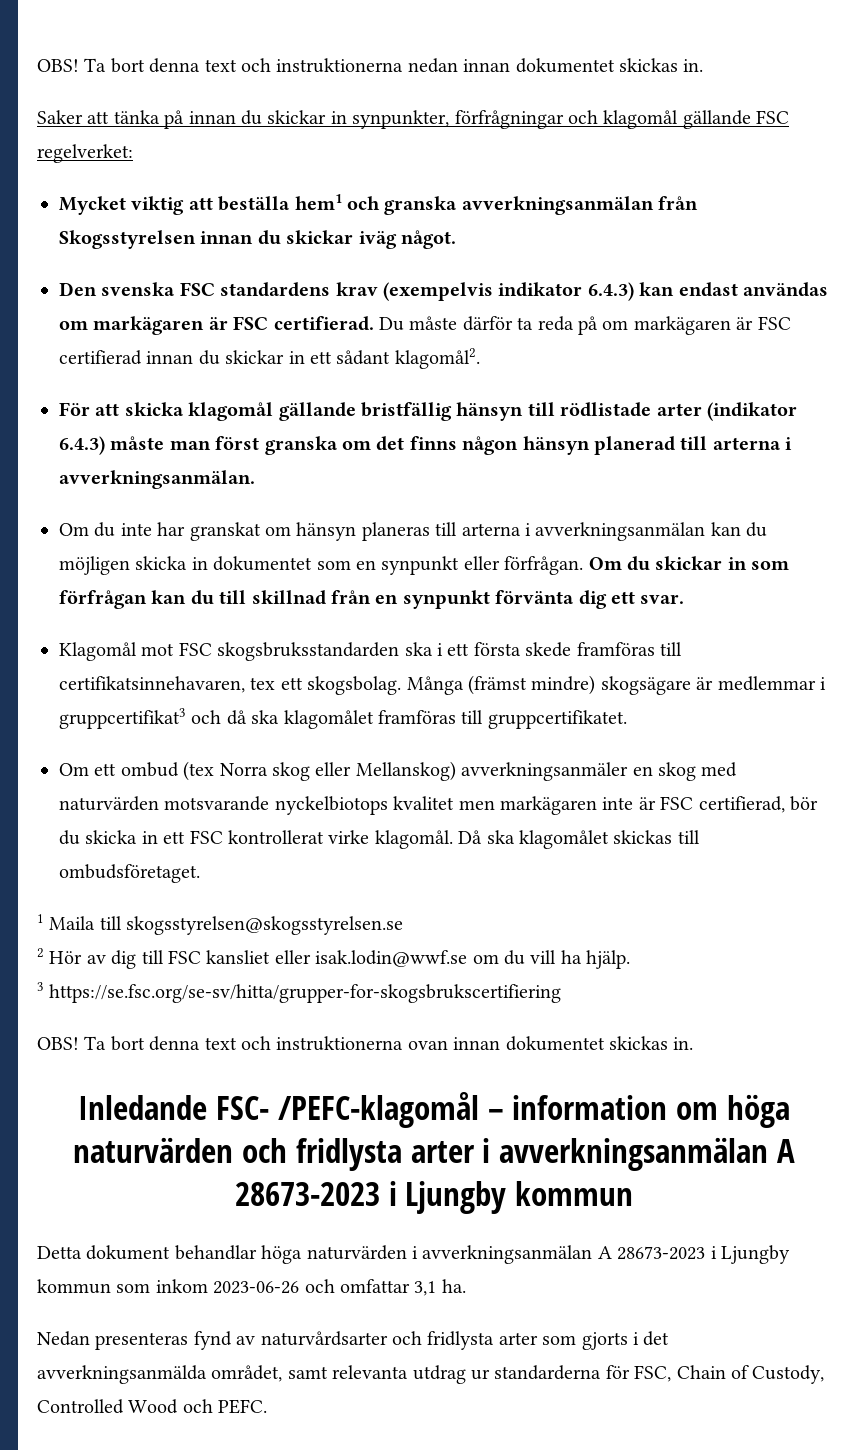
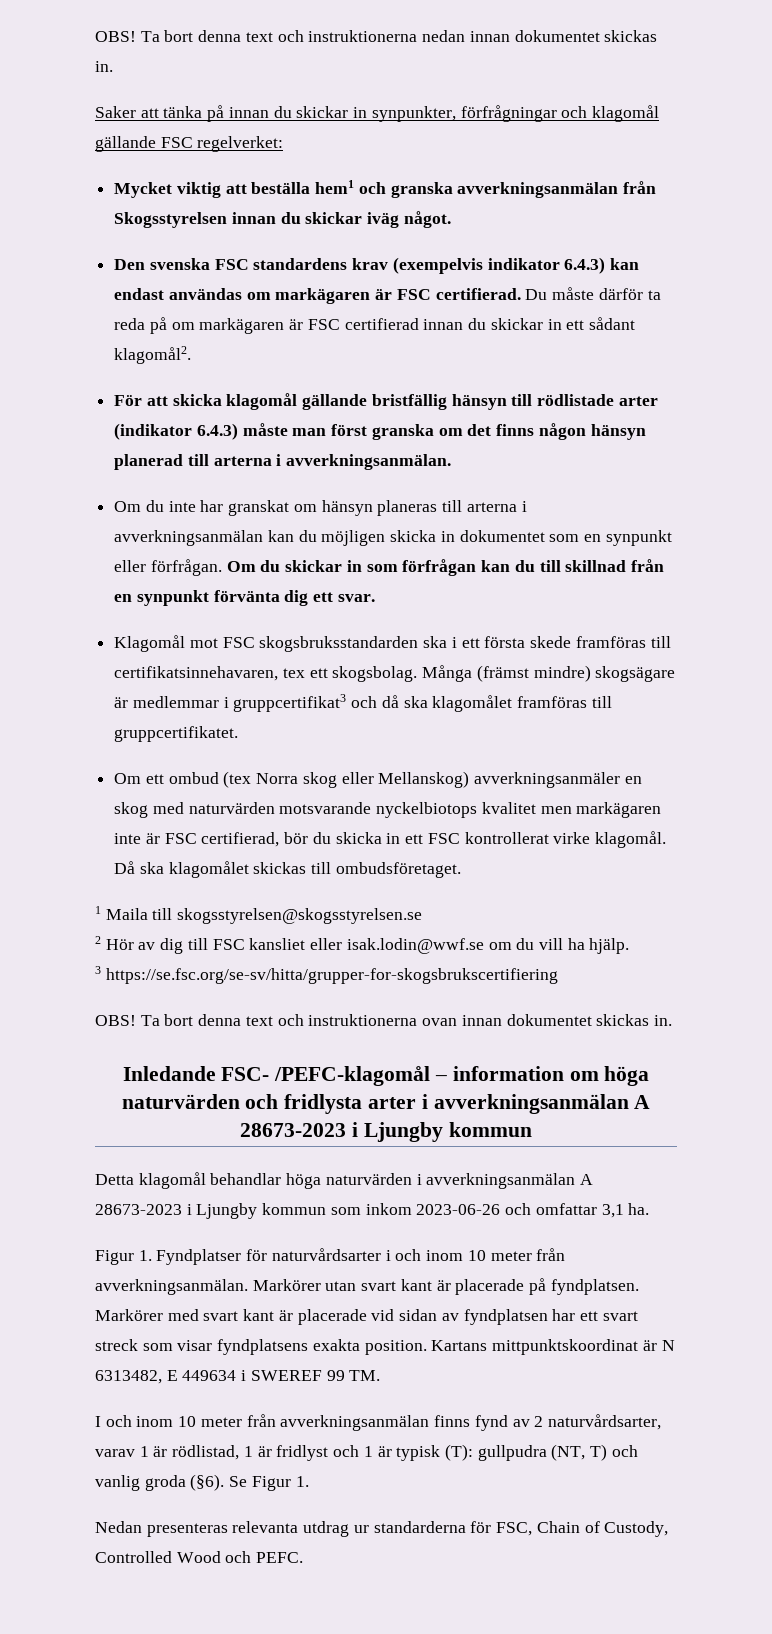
- Detta dokument behandlar höga naturvärden i avverkningsanmälan A 28673-2023 i Ljungby kommun som inkom 2023-06-26 och omfattar 3,1 ha.
+ Detta klagomål behandlar höga naturvärden i avverkningsanmälan A 28673-2023 i Ljungby kommun som inkom 2023-06-26 och omfattar 3,1 ha.
- Nedan presenteras fynd av naturvårdsarter och fridlysta arter som gjorts i det avverkningsanmälda området, samt relevanta utdrag ur standarderna för FSC, Chain of Custody, Controlled Wood och PEFC.
+ Figur 1. Fyndplatser för naturvårdsarter i och inom 10 meter från avverkningsanmälan. Markörer utan svart kant är placerade på fyndplatsen. Markörer med svart kant är placerade vid sidan av fyndplatsen har ett svart streck som visar fyndplatsens exakta position. Kartans mittpunktskoordinat är N 6313482, E 449634 i SWEREF 99 TM.
+ I och inom 10 meter från avverkningsanmälan finns fynd av 2 naturvårdsarter, varav 1 är rödlistad, 1 är fridlyst och 1 är typisk (T): gullpudra (NT, T) och vanlig groda (§6). Se Figur 1.
+ Nedan presenteras relevanta utdrag ur standarderna för FSC, Chain of Custody, Controlled Wood och PEFC.

